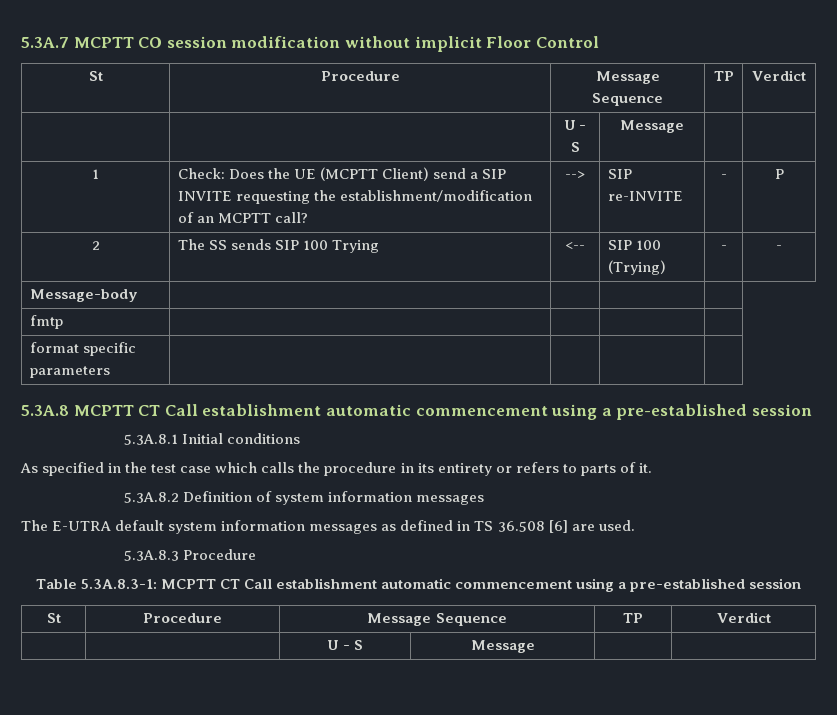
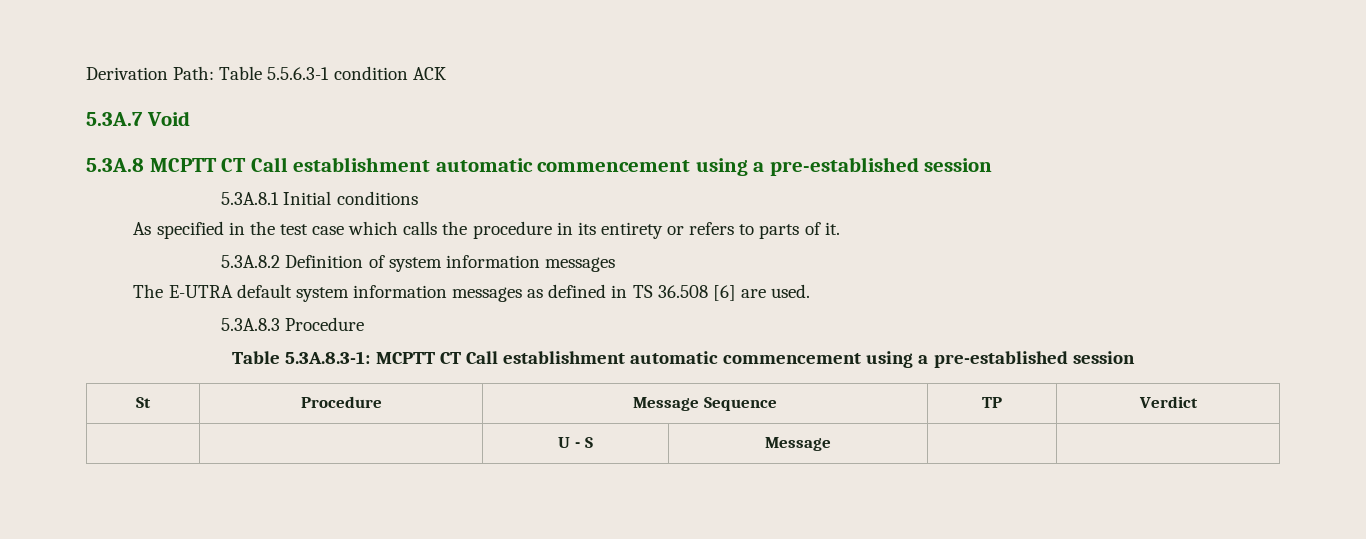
- 5.3A.7 MCPTT CO session modification without implicit Floor Control
- St | Procedure | Message Sequence | TP | Verdict
- | | U - S | Message | |
- 1 | Check: Does the UE (MCPTT Client) send a SIP INVITE requesting the establishment/modification of an MCPTT call? | --> | SIP re-INVITE | - | P
- 2 | The SS sends SIP 100 Trying | <-- | SIP 100 (Trying) | - | -
- Message-body | | | |
- fmtp | | | |
- format specific parameters | | | |
+ Derivation Path: Table 5.5.6.3-1 condition ACK
+ 5.3A.7 Void

